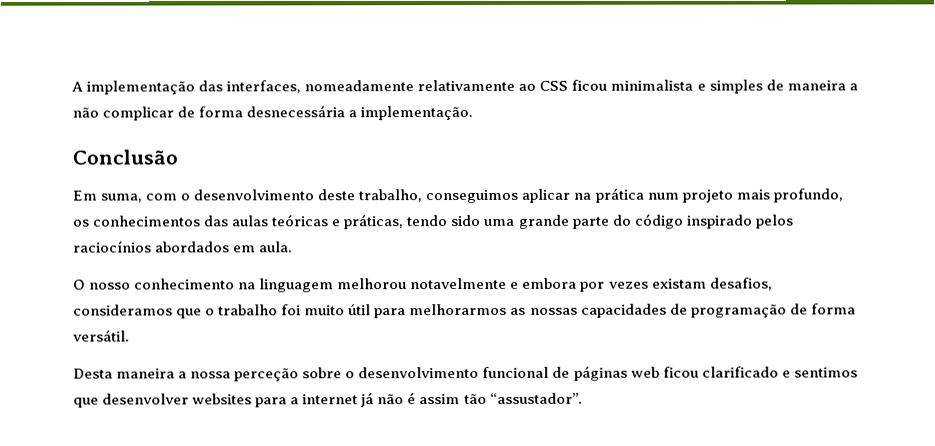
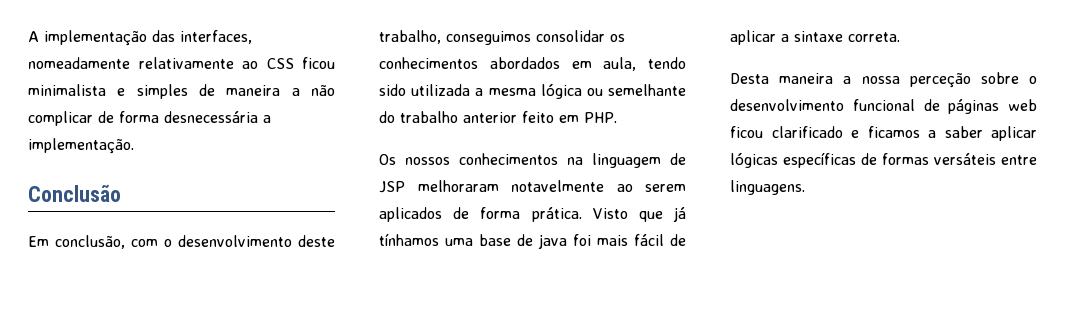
- Em suma, com o desenvolvimento deste trabalho, conseguimos aplicar na prática num projeto mais profundo, os conhecimentos das aulas teóricas e práticas, tendo sido uma grande parte do código inspirado pelos raciocínios abordados em aula.
- O nosso conhecimento na linguagem melhorou notavelmente e embora por vezes existam desafios, consideramos que o trabalho foi muito útil para melhorarmos as nossas capacidades de programação de forma versátil.
+ Em conclusão, com o desenvolvimento deste trabalho, conseguimos consolidar os conhecimentos abordados em aula, tendo sido utilizada a mesma lógica ou semelhante do trabalho anterior feito em PHP.
+ Os nossos conhecimentos na linguagem de JSP melhoraram notavelmente ao serem aplicados de forma prática. Visto que já tínhamos uma base de java foi mais fácil de aplicar a sintaxe correta.
- Desta maneira a nossa perceção sobre o desenvolvimento funcional de páginas web ficou clarificado e sentimos que desenvolver websites para a internet já não é assim tão “assustador”.
+ Desta maneira a nossa perceção sobre o desenvolvimento funcional de páginas web ficou clarificado e ficamos a saber aplicar lógicas específicas de formas versáteis entre linguagens.

